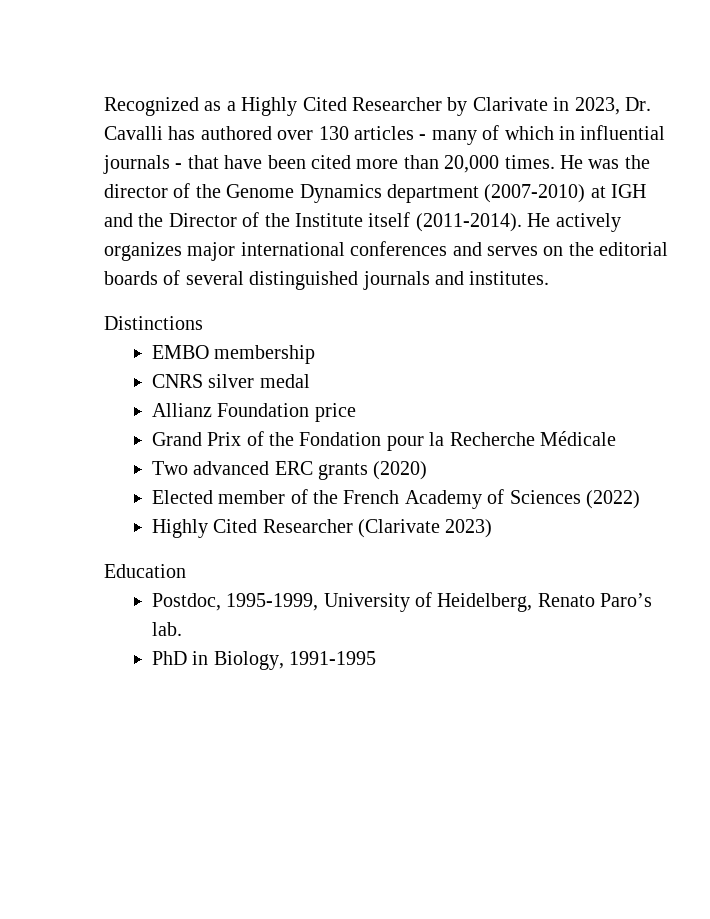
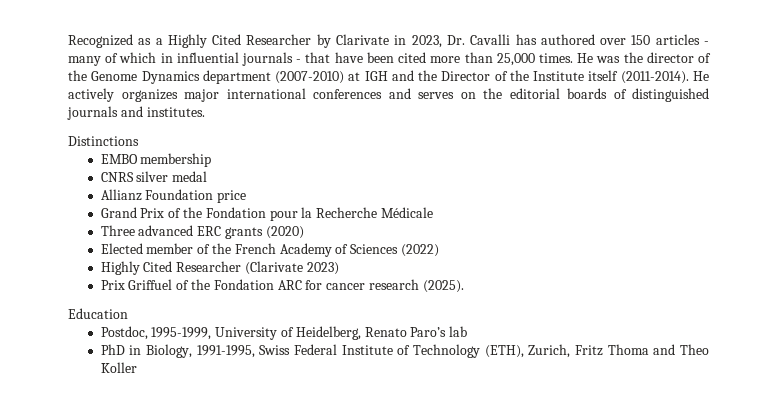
- Recognized as a Highly Cited Researcher by Clarivate in 2023, Dr. Cavalli has authored over 130 articles - many of which in influential journals - that have been cited more than 20,000 times.
+ Recognized as a Highly Cited Researcher by Clarivate in 2023, Dr. Cavalli has authored over 150 articles - many of which in influential journals - that have been cited more than 25,000 times.
- He actively organizes major international conferences and serves on the editorial boards of several distinguished journals and institutes.
+ He actively organizes major international conferences and serves on the editorial boards of distinguished journals and institutes.
- Two advanced ERC grants (2020)
+ Three advanced ERC grants (2020)
+ Prix Griffuel of the Fondation ARC for cancer research (2025).
- Postdoc, 1995-1999, University of Heidelberg, Renato Paro’s lab.
+ Postdoc, 1995-1999, University of Heidelberg, Renato Paro’s lab
- PhD in Biology, 1991-1995
+ PhD in Biology, 1991-1995, Swiss Federal Institute of Technology (ETH), Zurich, Fritz Thoma and Theo Koller

